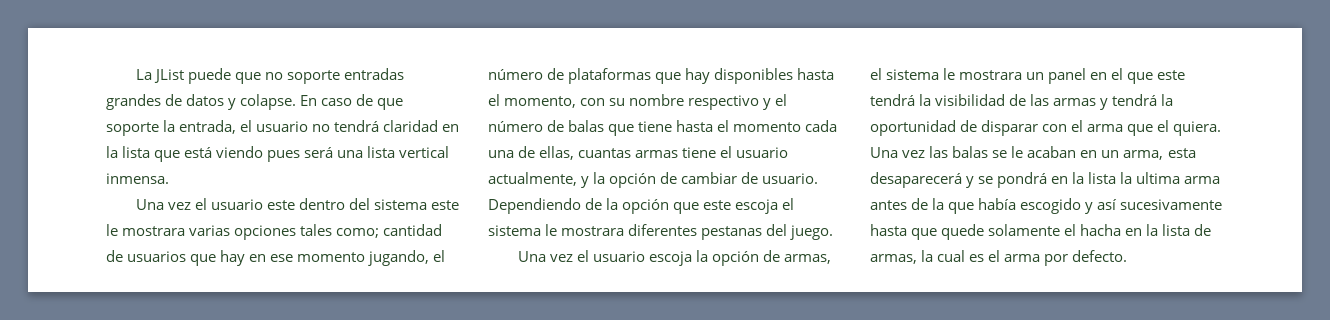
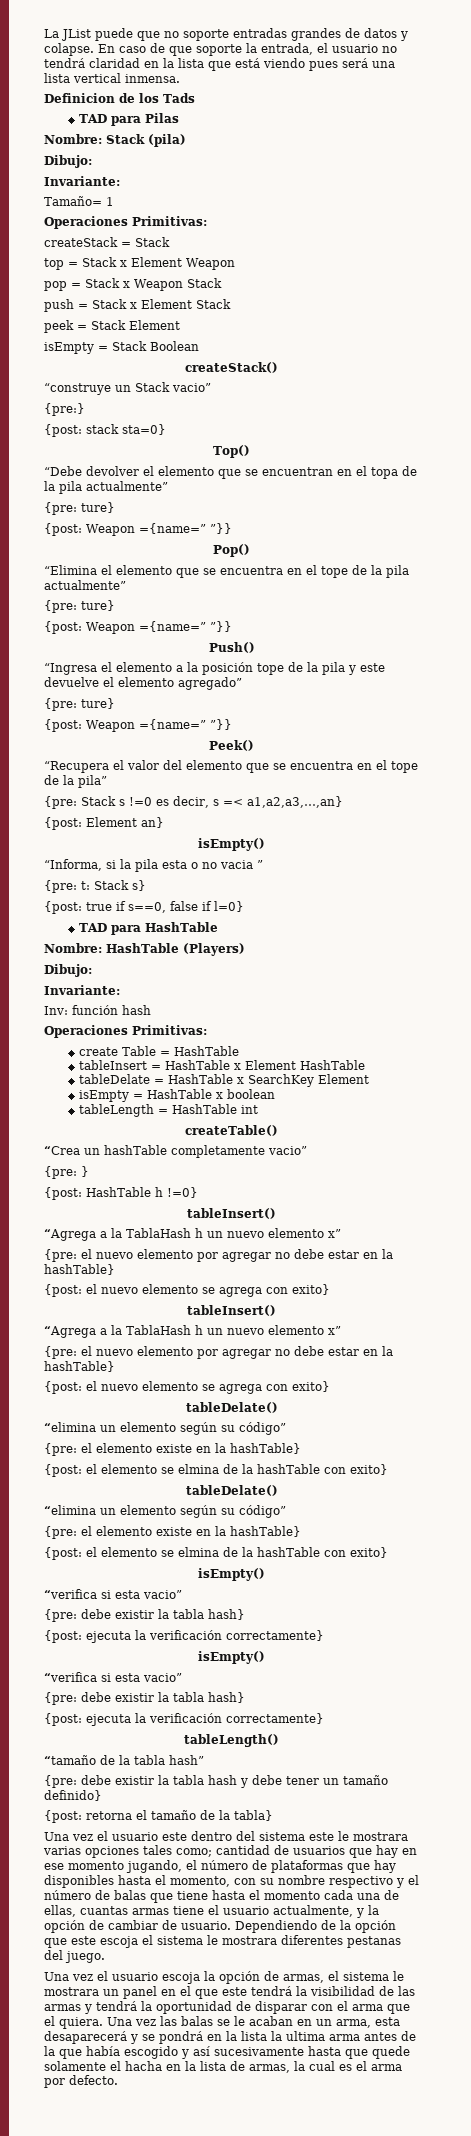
+ Definicion de los Tads
+ TAD para Pilas
+ Nombre: Stack (pila)
+ Dibujo:
+ Invariante:
+ Tamaño= 1
+ Operaciones Primitivas:
+ createStack = Stack
+ top = Stack x Element Weapon
+ pop = Stack x Weapon Stack
+ push = Stack x Element Stack
+ peek = Stack Element
+ isEmpty = Stack Boolean
+ createStack()
+ “construye un Stack vacio”
+ {pre:}
+ {post: stack sta=0}
+ Top()
+ “Debe devolver el elemento que se encuentran en el topa de la pila actualmente”
+ {pre: ture}
+ {post: Weapon ={name=” ”}}
+ Pop()
+ “Elimina el elemento que se encuentra en el tope de la pila actualmente”
+ {pre: ture}
+ {post: Weapon ={name=” ”}}
+ Push()
+ “Ingresa el elemento a la posición tope de la pila y este devuelve el elemento agregado”
+ {pre: ture}
+ {post: Weapon ={name=” ”}}
+ Peek()
+ “Recupera el valor del elemento que se encuentra en el tope de la pila”
+ {pre: Stack s !=0 es decir, s =< a1,a2,a3,…,an}
+ {post: Element an}
+ isEmpty()
+ “Informa, si la pila esta o no vacia ”
+ {pre: t: Stack s}
+ {post: true if s==0, false if l=0}
+ TAD para HashTable
+ Nombre: HashTable (Players)
+ Dibujo:
+ Invariante:
+ Inv: función hash
+ Operaciones Primitivas:
+ create Table = HashTable
+ tableInsert = HashTable x Element HashTable
+ tableDelate = HashTable x SearchKey Element
+ isEmpty = HashTable x boolean
+ tableLength = HashTable int
+ createTable()
+ “Crea un hashTable completamente vacio”
+ {pre: }
+ {post: HashTable h !=0}
+ tableInsert()
+ “Agrega a la TablaHash h un nuevo elemento x”
+ {pre: el nuevo elemento por agregar no debe estar en la hashTable}
+ {post: el nuevo elemento se agrega con exito}
+ tableInsert()
+ “Agrega a la TablaHash h un nuevo elemento x”
+ {pre: el nuevo elemento por agregar no debe estar en la hashTable}
+ {post: el nuevo elemento se agrega con exito}
+ tableDelate()
+ “elimina un elemento según su código”
+ {pre: el elemento existe en la hashTable}
+ {post: el elemento se elmina de la hashTable con exito}
+ tableDelate()
+ “elimina un elemento según su código”
+ {pre: el elemento existe en la hashTable}
+ {post: el elemento se elmina de la hashTable con exito}
+ isEmpty()
+ “verifica si esta vacio”
+ {pre: debe existir la tabla hash}
+ {post: ejecuta la verificación correctamente}
+ isEmpty()
+ “verifica si esta vacio”
+ {pre: debe existir la tabla hash}
+ {post: ejecuta la verificación correctamente}
+ tableLength()
+ “tamaño de la tabla hash”
+ {pre: debe existir la tabla hash y debe tener un tamaño definido}
+ {post: retorna el tamaño de la tabla}

